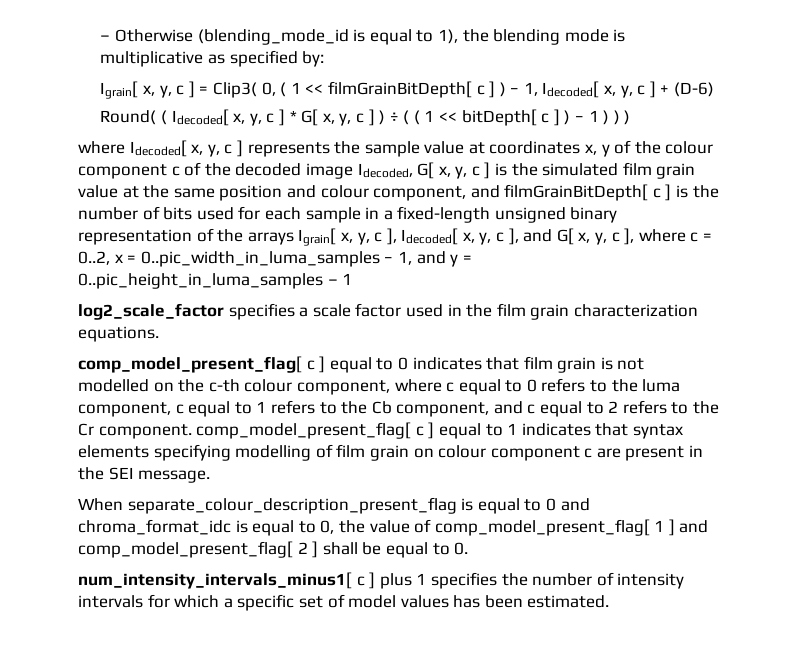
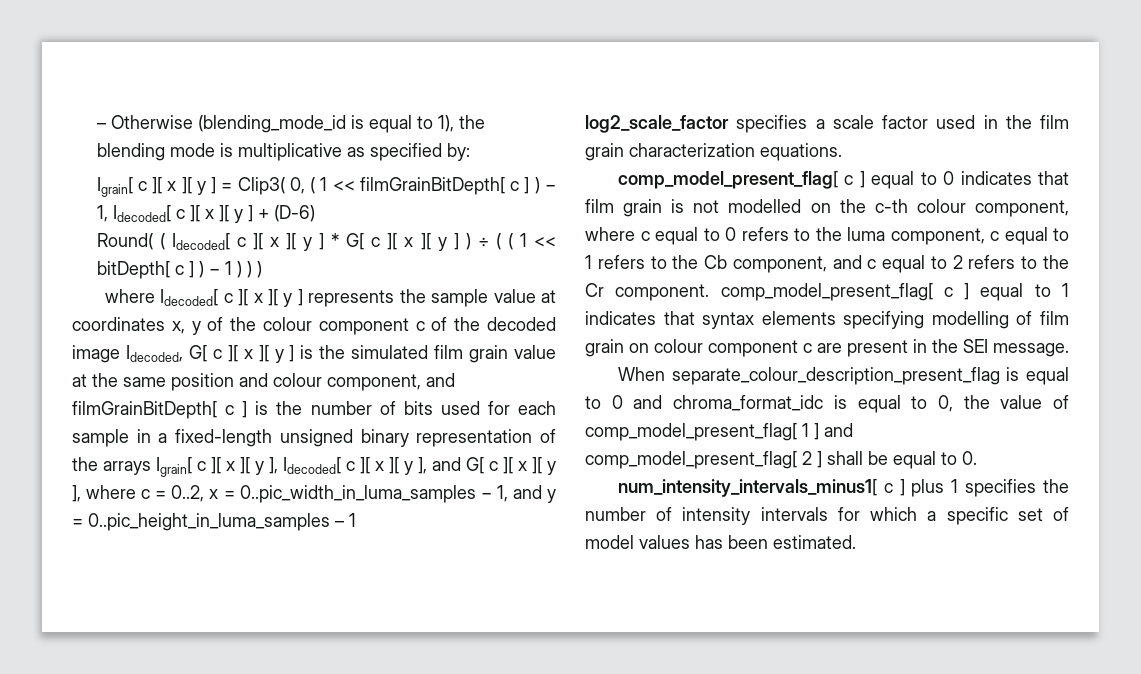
- Igrain[ x, y, c ] = Clip3( 0, ( 1 << filmGrainBitDepth[ c ] ) − 1, Idecoded[ x, y, c ] + (D-6)
+ Igrain[ c ][ x ][ y ] = Clip3( 0, ( 1 << filmGrainBitDepth[ c ] ) − 1, Idecoded[ c ][ x ][ y ] + (D-6)
- Round( ( Idecoded[ x, y, c ] * G[ x, y, c ] ) ÷ ( ( 1 << bitDepth[ c ] ) − 1 ) ) )
+ Round( ( Idecoded[ c ][ x ][ y ] * G[ c ][ x ][ y ] ) ÷ ( ( 1 << bitDepth[ c ] ) − 1 ) ) )
- where Idecoded[ x, y, c ] represents the sample value at coordinates x, y of the colour component c of the decoded image Idecoded, G[ x, y, c ] is the simulated film grain value at the same position and colour component, and filmGrainBitDepth[ c ] is the number of bits used for each sample in a fixed-length unsigned binary representation of the arrays Igrain[ x, y, c ], Idecoded[ x, y, c ], and G[ x, y, c ], where c = 0..2, x = 0..pic_width_in_luma_samples − 1, and y = 0..pic_height_in_luma_samples – 1
+ where Idecoded[ c ][ x ][ y ] represents the sample value at coordinates x, y of the colour component c of the decoded image Idecoded, G[ c ][ x ][ y ] is the simulated film grain value at the same position and colour component, and filmGrainBitDepth[ c ] is the number of bits used for each sample in a fixed-length unsigned binary representation of the arrays Igrain[ c ][ x ][ y ], Idecoded[ c ][ x ][ y ], and G[ c ][ x ][ y ], where c = 0..2, x = 0..pic_width_in_luma_samples − 1, and y = 0..pic_height_in_luma_samples – 1

